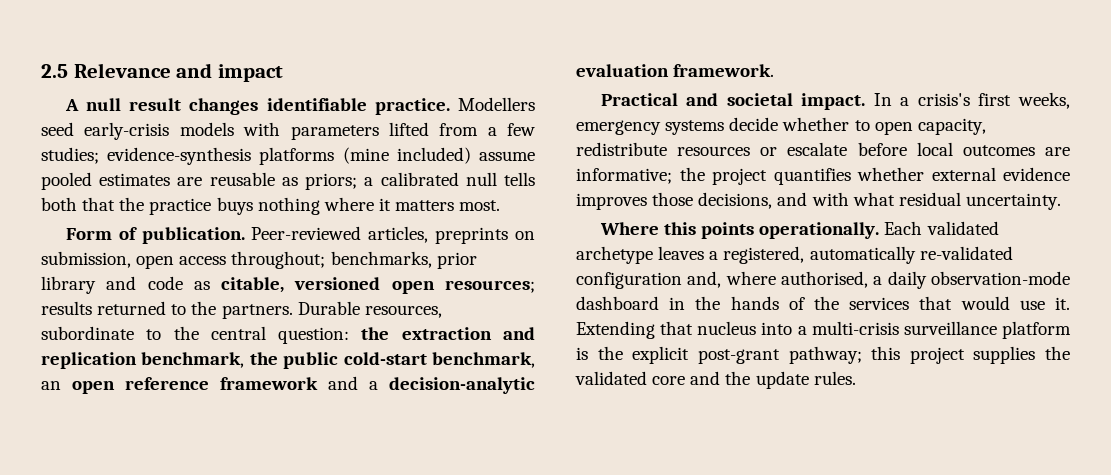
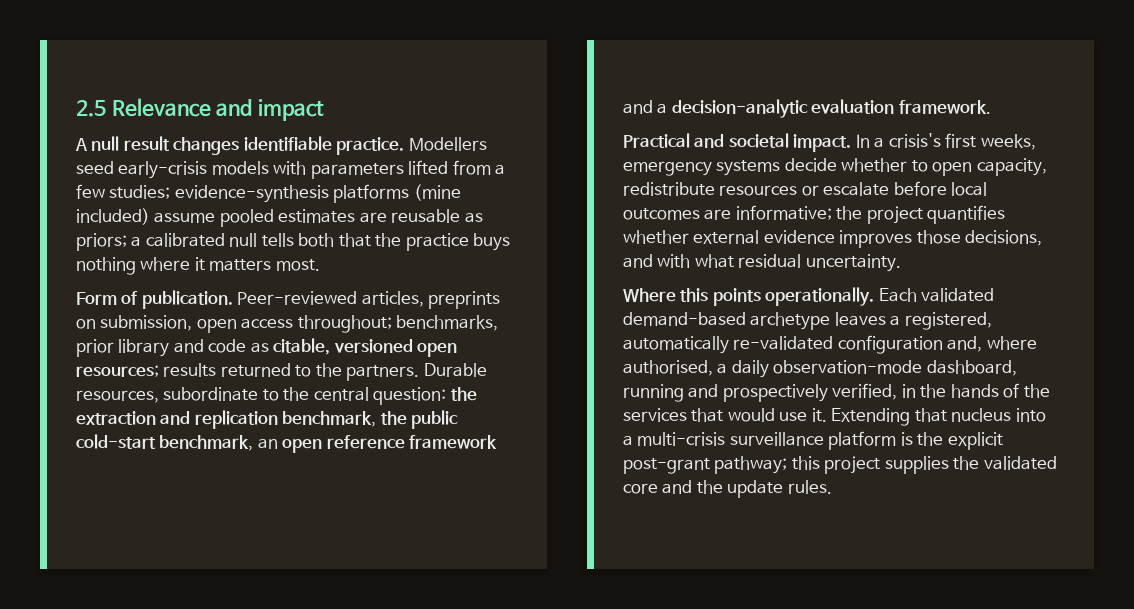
- Each validated archetype leaves a registered, automatically re-validated configuration and, where authorised, a daily observation-mode dashboard in the hands of the services that would use it.
+ Each validated demand-based archetype leaves a registered, automatically re-validated configuration and, where authorised, a daily observation-mode dashboard, running and prospectively verified, in the hands of the services that would use it.

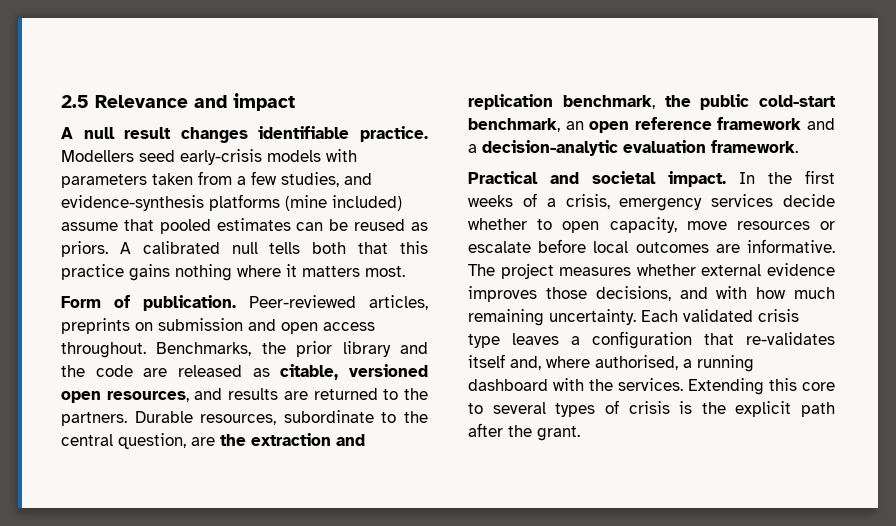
- Modellers seed early-crisis models with parameters lifted from a few studies; evidence-synthesis platforms (mine included) assume pooled estimates are reusable as priors; a calibrated null tells both that the practice buys nothing where it matters most.
+ Modellers seed early-crisis models with parameters taken from a few studies, and evidence-synthesis platforms (mine included) assume that pooled estimates can be reused as priors. A calibrated null tells both that this practice gains nothing where it matters most.
- Peer-reviewed articles, preprints on submission, open access throughout; benchmarks, prior library and code as citable, versioned open resources; results returned to the partners.
+ Peer-reviewed articles, preprints on submission and open access throughout. Benchmarks, the prior library and the code are released as citable, versioned open resources, and results are returned to the partners.
- Durable resources, subordinate to the central question: the extraction and replication benchmark, the public cold-start benchmark, an open reference framework and a decision-analytic evaluation framework.
+ Durable resources, subordinate to the central question, are the extraction and replication benchmark, the public cold-start benchmark, an open reference framework and a decision-analytic evaluation framework.
- In a crisis's first weeks, emergency systems decide whether to open capacity, redistribute resources or escalate before local outcomes are informative; the project quantifies whether external evidence improves those decisions, and with what residual uncertainty.
- Where this points operationally. Each validated demand-based archetype leaves a registered, automatically re-validated configuration and, where authorised, a daily observation-mode dashboard, running and prospectively verified, in the hands of the services that would use it. Extending that nucleus into a multi-crisis surveillance platform is the explicit post-grant pathway; this project supplies the validated core and the update rules.
+ In the first weeks of a crisis, emergency services decide whether to open capacity, move resources or escalate before local outcomes are informative. The project measures whether external evidence improves those decisions, and with how much remaining uncertainty. Each validated crisis type leaves a configuration that re-validates itself and, where authorised, a running dashboard with the services. Extending this core to several types of crisis is the explicit path after the grant.

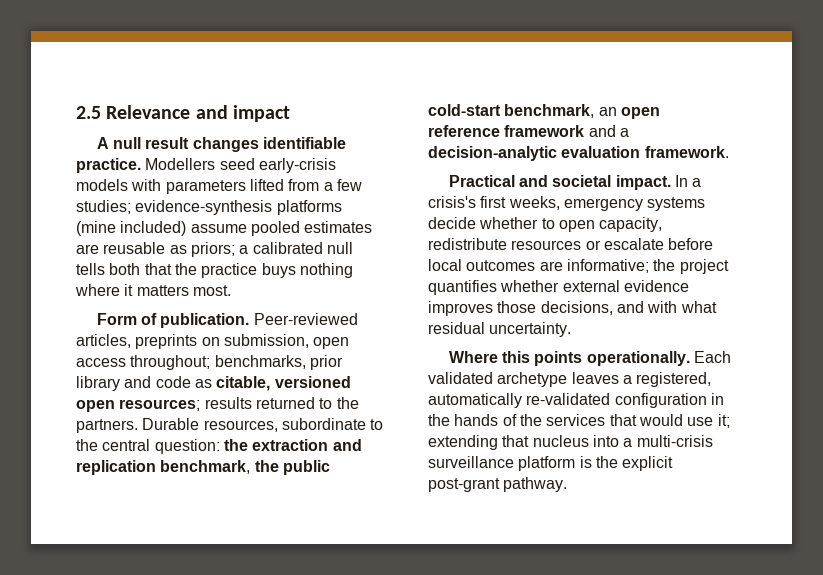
- Modellers seed early-crisis models with parameters taken from a few studies, and evidence-synthesis platforms (mine included) assume that pooled estimates can be reused as priors. A calibrated null tells both that this practice gains nothing where it matters most.
+ Modellers seed early-crisis models with parameters lifted from a few studies; evidence-synthesis platforms (mine included) assume pooled estimates are reusable as priors; a calibrated null tells both that the practice buys nothing where it matters most.
- Peer-reviewed articles, preprints on submission and open access throughout. Benchmarks, the prior library and the code are released as citable, versioned open resources, and results are returned to the partners.
+ Peer-reviewed articles, preprints on submission, open access throughout; benchmarks, prior library and code as citable, versioned open resources; results returned to the partners.
- Durable resources, subordinate to the central question, are the extraction and replication benchmark, the public cold-start benchmark, an open reference framework and a decision-analytic evaluation framework.
+ Durable resources, subordinate to the central question: the extraction and replication benchmark, the public cold-start benchmark, an open reference framework and a decision-analytic evaluation framework.
- In the first weeks of a crisis, emergency services decide whether to open capacity, move resources or escalate before local outcomes are informative. The project measures whether external evidence improves those decisions, and with how much remaining uncertainty. Each validated crisis type leaves a configuration that re-validates itself and, where authorised, a running dashboard with the services. Extending this core to several types of crisis is the explicit path after the grant.
+ In a crisis's first weeks, emergency systems decide whether to open capacity, redistribute resources or escalate before local outcomes are informative; the project quantifies whether external evidence improves those decisions, and with what residual uncertainty.
+ Where this points operationally. Each validated archetype leaves a registered, automatically re-validated configuration in the hands of the services that would use it; extending that nucleus into a multi-crisis surveillance platform is the explicit post-grant pathway.

